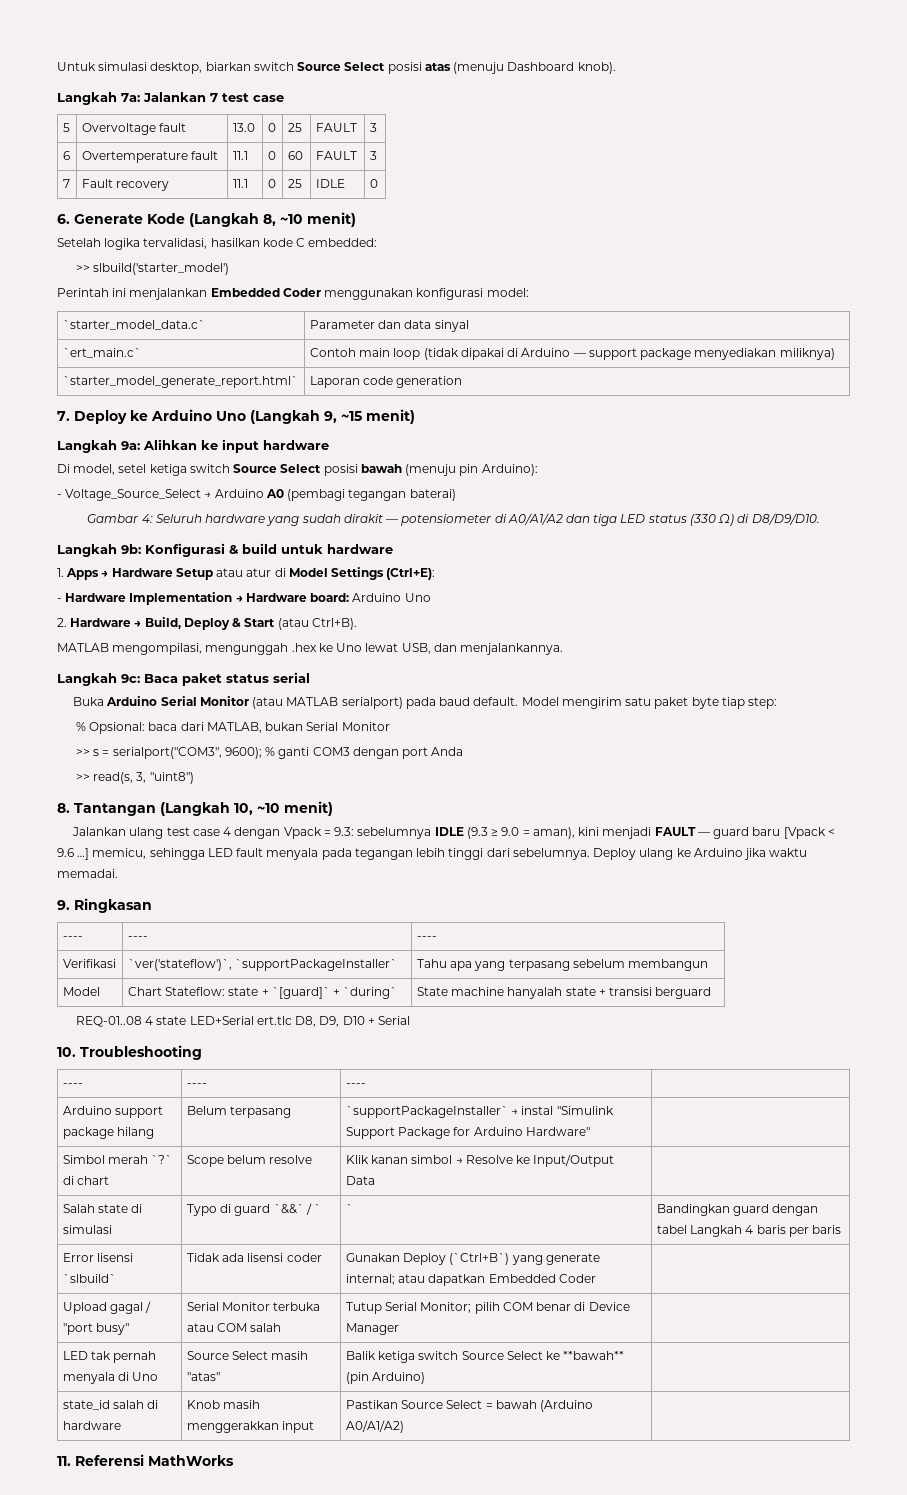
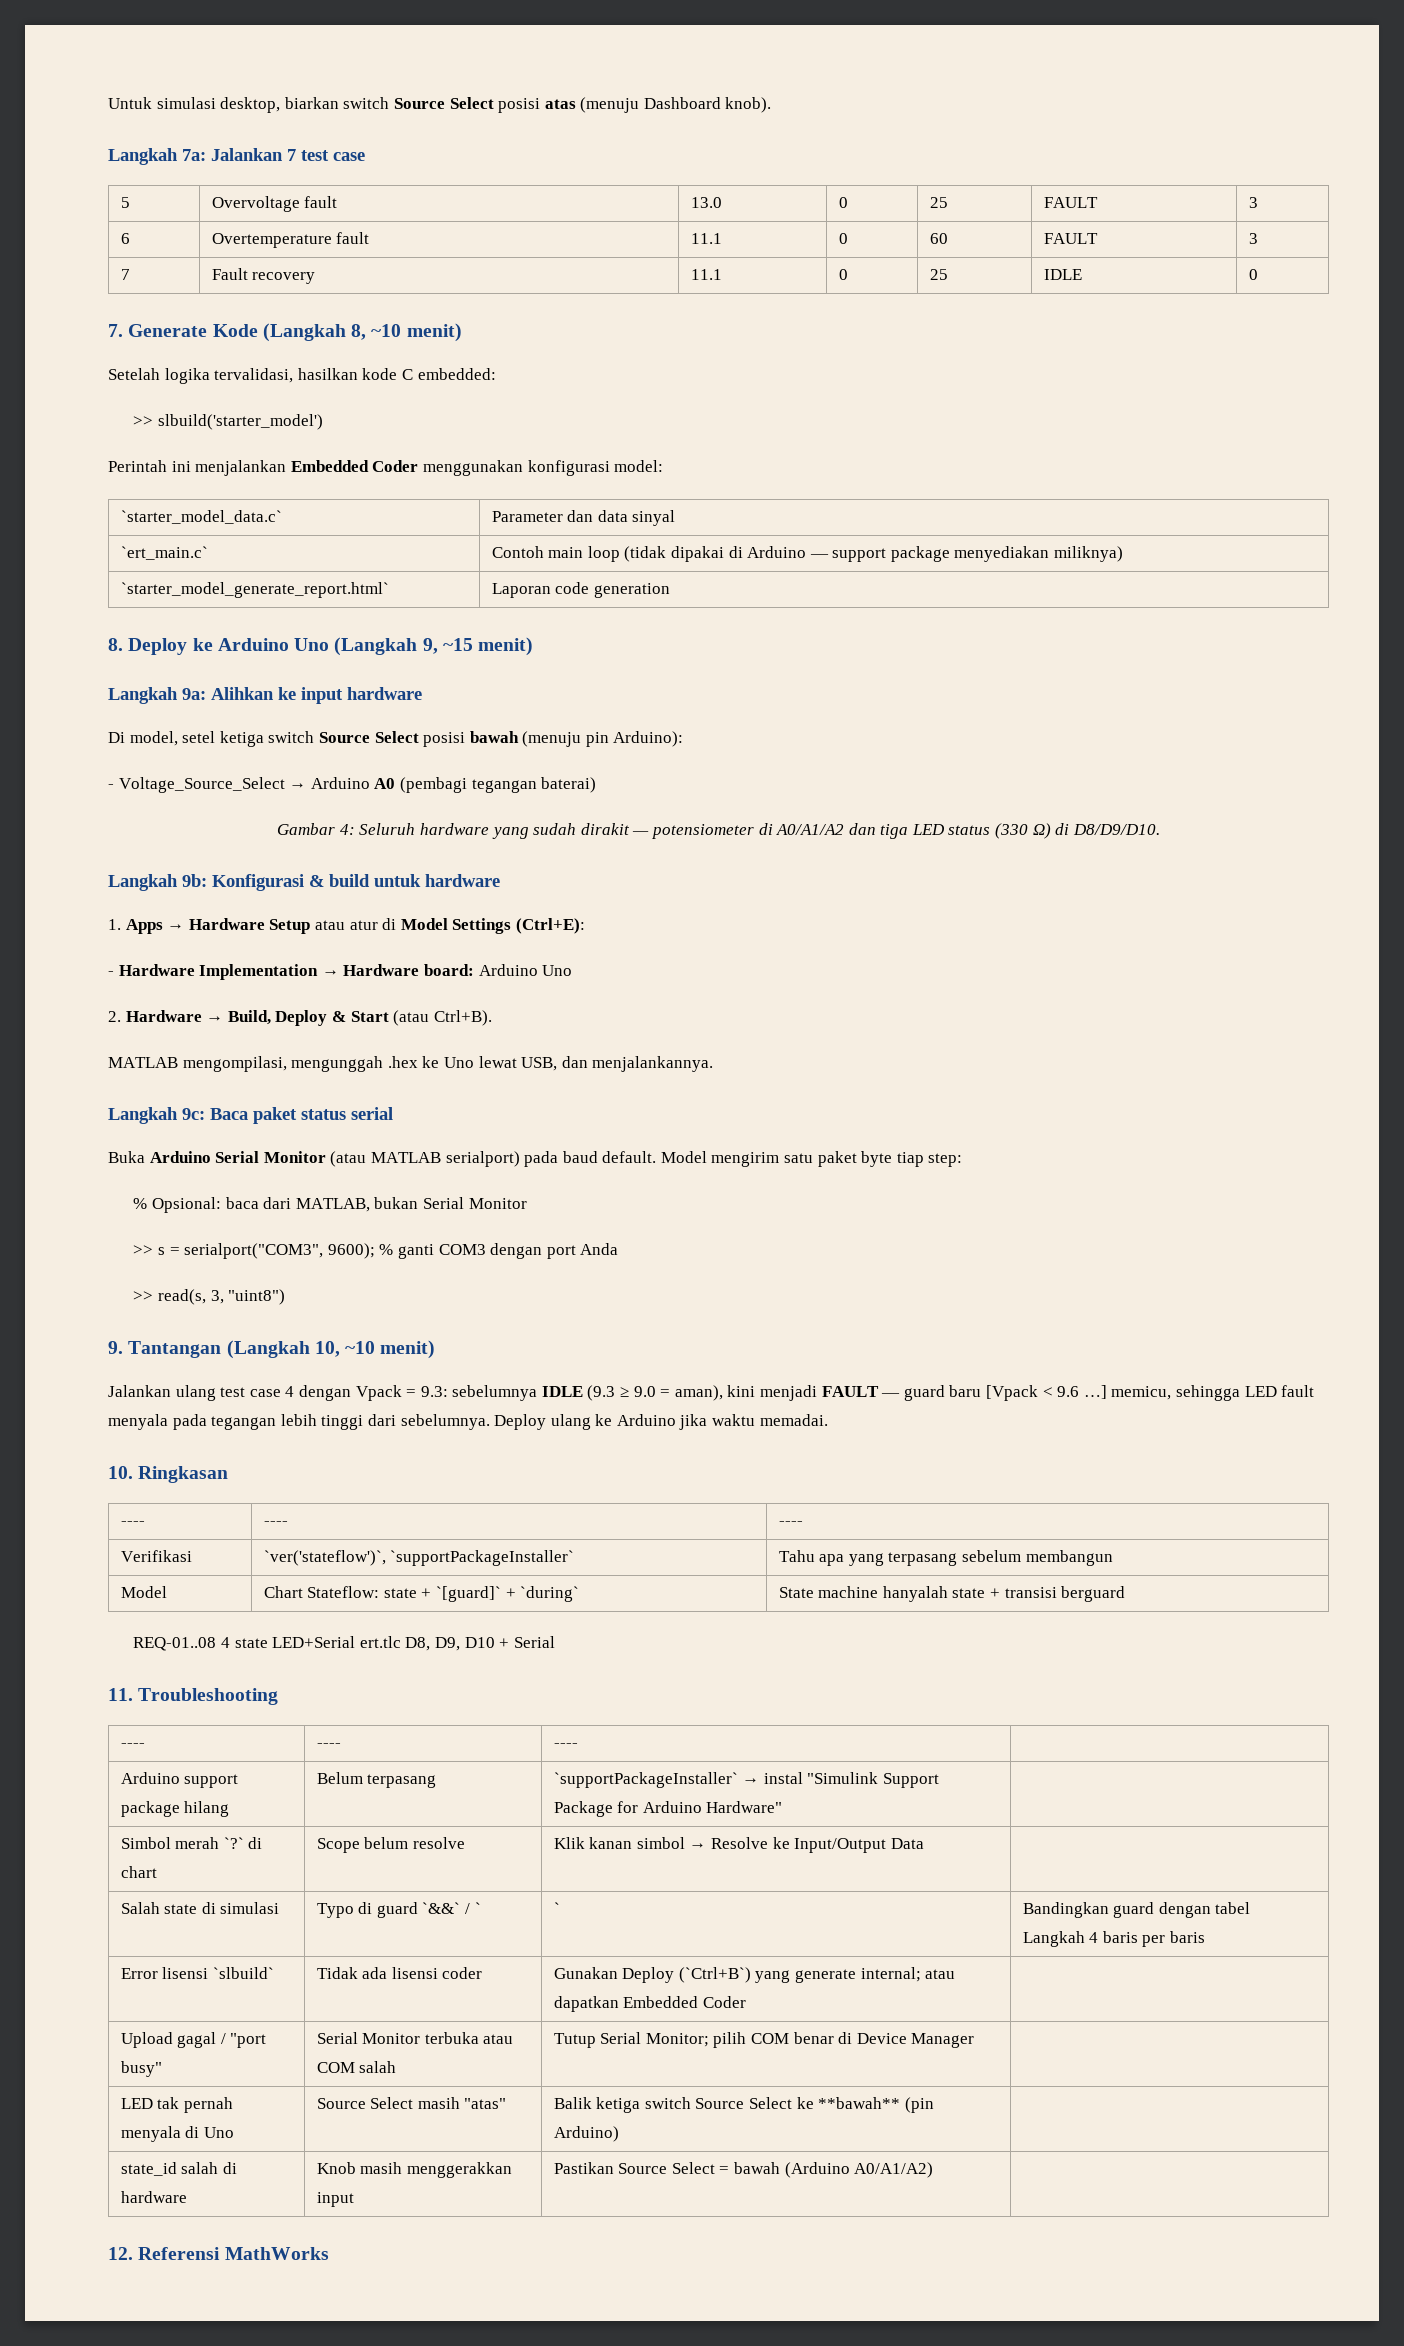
- 6. Generate Kode (Langkah 8, ~10 menit)
+ 7. Generate Kode (Langkah 8, ~10 menit)
- 7. Deploy ke Arduino Uno (Langkah 9, ~15 menit)
+ 8. Deploy ke Arduino Uno (Langkah 9, ~15 menit)
- 8. Tantangan (Langkah 10, ~10 menit)
+ 9. Tantangan (Langkah 10, ~10 menit)
- 9. Ringkasan
+ 10. Ringkasan
- 10. Troubleshooting
+ 11. Troubleshooting
- 11. Referensi MathWorks
+ 12. Referensi MathWorks

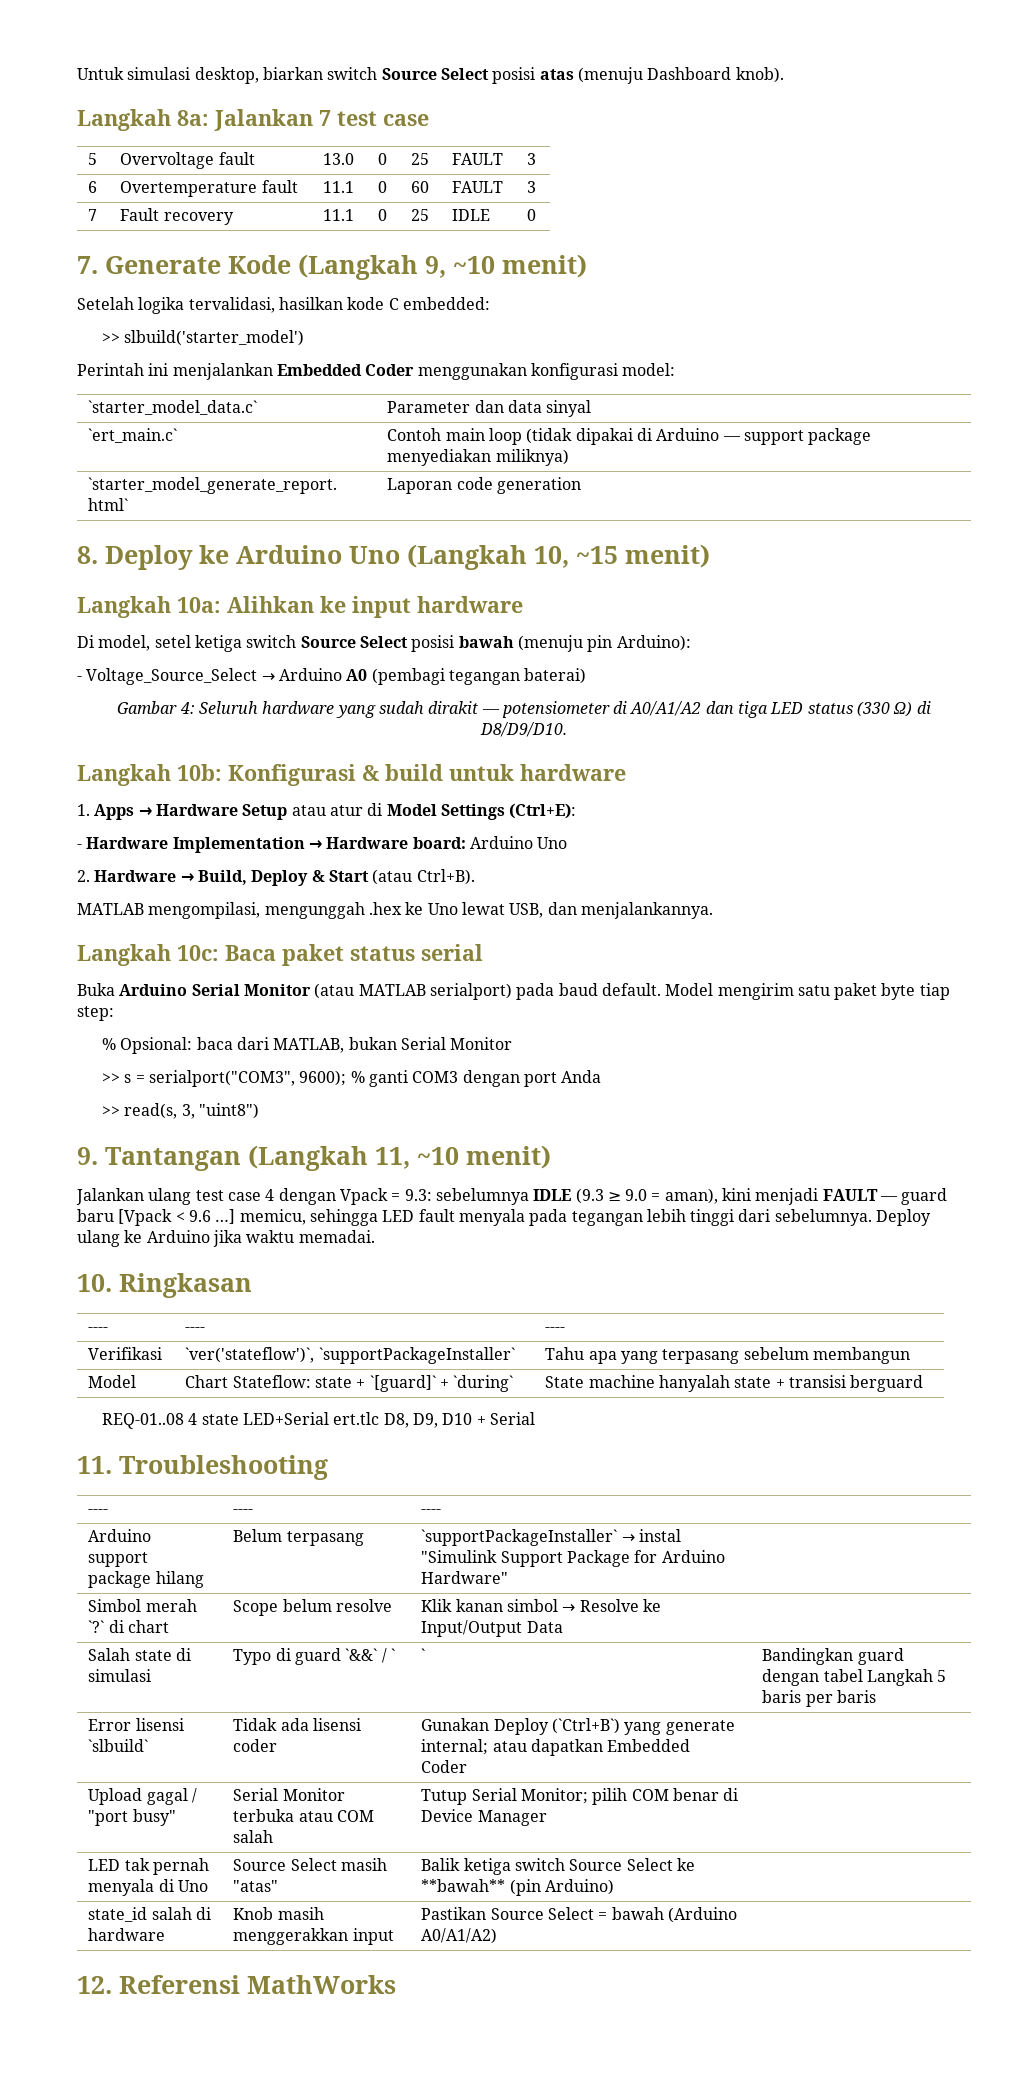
- Langkah 7a: Jalankan 7 test case
+ Langkah 8a: Jalankan 7 test case
- 7. Generate Kode (Langkah 8, ~10 menit)
+ 7. Generate Kode (Langkah 9, ~10 menit)
- 8. Deploy ke Arduino Uno (Langkah 9, ~15 menit)
+ 8. Deploy ke Arduino Uno (Langkah 10, ~15 menit)
- Langkah 9a: Alihkan ke input hardware
+ Langkah 10a: Alihkan ke input hardware
- Langkah 9b: Konfigurasi & build untuk hardware
+ Langkah 10b: Konfigurasi & build untuk hardware
- Langkah 9c: Baca paket status serial
+ Langkah 10c: Baca paket status serial
- 9. Tantangan (Langkah 10, ~10 menit)
+ 9. Tantangan (Langkah 11, ~10 menit)
- Salah state di simulasi | Typo di guard `&&` / ` | ` | Bandingkan guard dengan tabel Langkah 4 baris per baris
+ Salah state di simulasi | Typo di guard `&&` / ` | ` | Bandingkan guard dengan tabel Langkah 5 baris per baris

